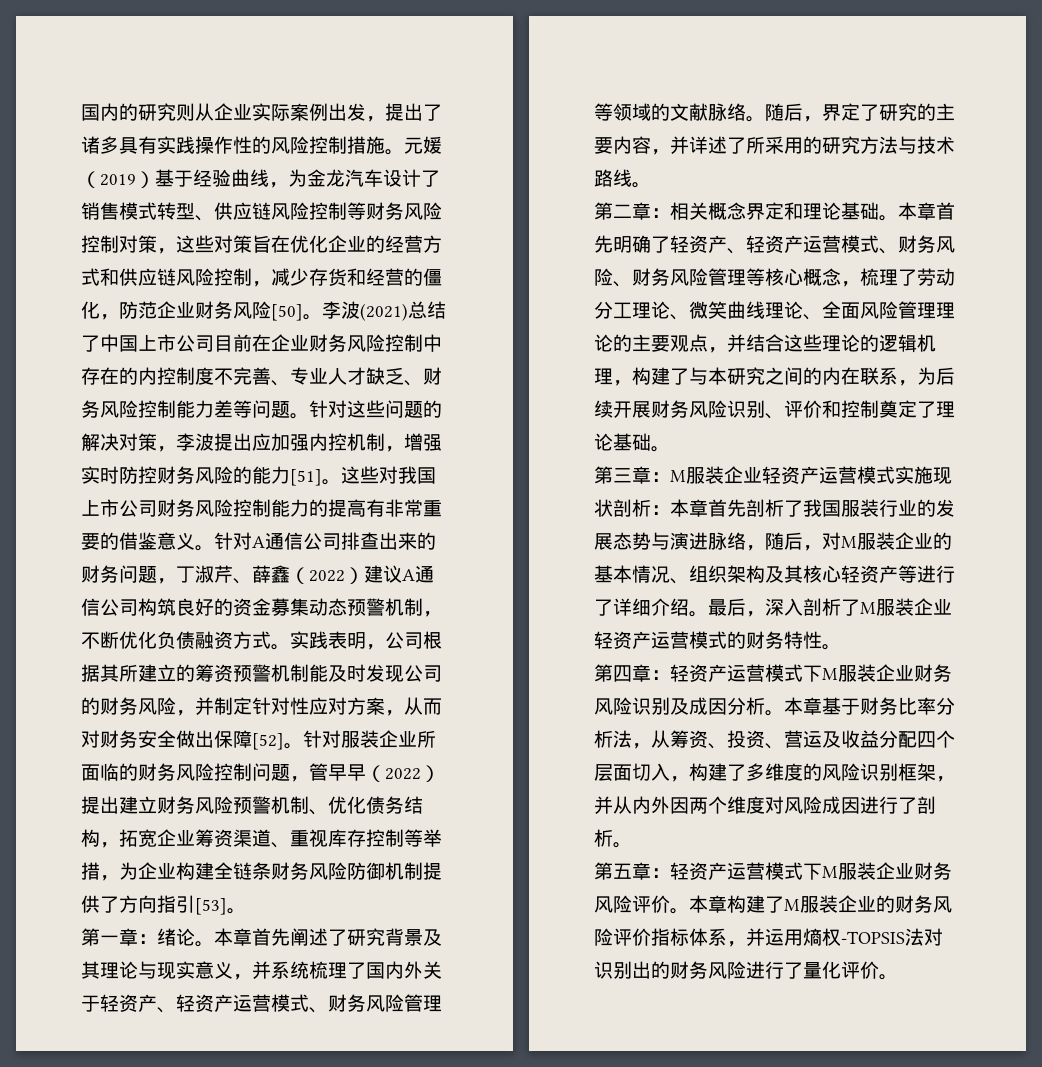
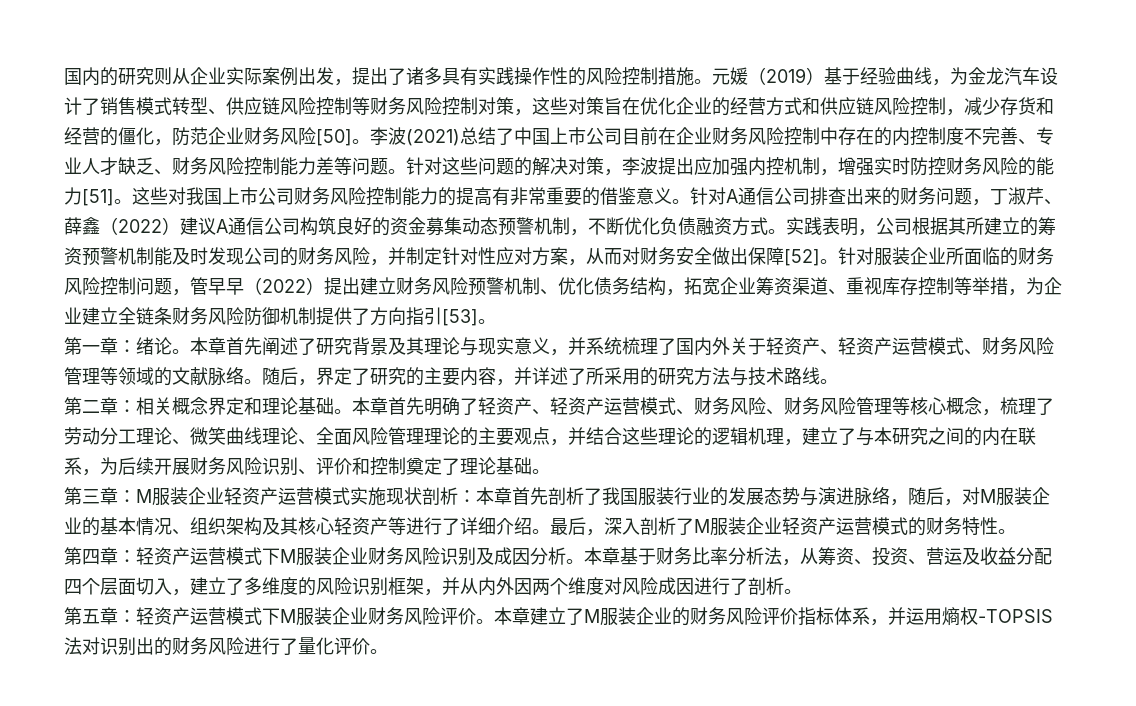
- 针对服装企业所面临的财务风险控制问题，管早早（2022）提出建立财务风险预警机制、优化债务结构，拓宽企业筹资渠道、重视库存控制等举措，为企业构建全链条财务风险防御机制提供了方向指引[53]。
+ 针对服装企业所面临的财务风险控制问题，管早早（2022）提出建立财务风险预警机制、优化债务结构，拓宽企业筹资渠道、重视库存控制等举措，为企业建立全链条财务风险防御机制提供了方向指引[53]。
- 本章首先明确了轻资产、轻资产运营模式、财务风险、财务风险管理等核心概念，梳理了劳动分工理论、微笑曲线理论、全面风险管理理论的主要观点，并结合这些理论的逻辑机理，构建了与本研究之间的内在联系，为后续开展财务风险识别、评价和控制奠定了理论基础。
+ 本章首先明确了轻资产、轻资产运营模式、财务风险、财务风险管理等核心概念，梳理了劳动分工理论、微笑曲线理论、全面风险管理理论的主要观点，并结合这些理论的逻辑机理，建立了与本研究之间的内在联系，为后续开展财务风险识别、评价和控制奠定了理论基础。
- 本章基于财务比率分析法，从筹资、投资、营运及收益分配四个层面切入，构建了多维度的风险识别框架，并从内外因两个维度对风险成因进行了剖析。
+ 本章基于财务比率分析法，从筹资、投资、营运及收益分配四个层面切入，建立了多维度的风险识别框架，并从内外因两个维度对风险成因进行了剖析。
- 本章构建了M服装企业的财务风险评价指标体系，并运用熵权-TOPSIS法对识别出的财务风险进行了量化评价。
+ 本章建立了M服装企业的财务风险评价指标体系，并运用熵权-TOPSIS法对识别出的财务风险进行了量化评价。

